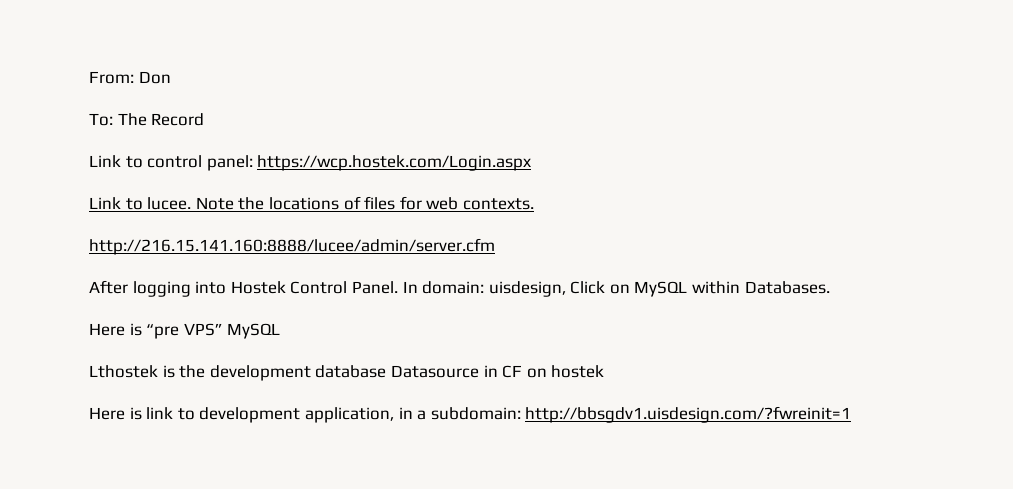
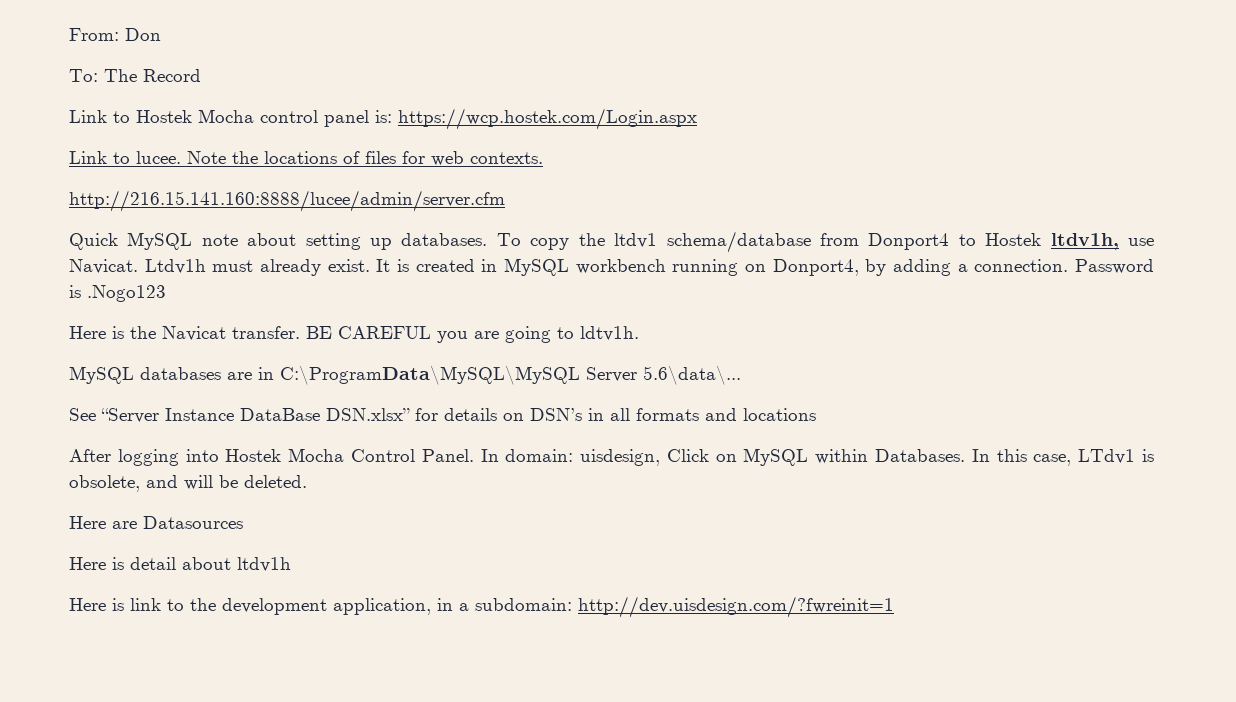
- Link to control panel: https://wcp.hostek.com/Login.aspx
+ Link to Hostek Mocha control panel is: https://wcp.hostek.com/Login.aspx
+ Quick MySQL note about setting up databases. To copy the ltdv1 schema/database from Donport4 to Hostek ltdv1h, use Navicat. Ltdv1h must already exist. It is created in MySQL workbench running on Donport4, by adding a connection. Password is .Nogo123
+ Here is the Navicat transfer. BE CAREFUL you are going to ldtv1h.
+ MySQL databases are in C:\ProgramData\MySQL\MySQL Server 5.6\data\...
+ See “Server Instance DataBase DSN.xlsx” for details on DSN’s in all formats and locations
- After logging into Hostek Control Panel.
+ After logging into Hostek Mocha Control Panel.
- In domain: uisdesign, Click on MySQL within Databases.
- Here is “pre VPS” MySQL
- Lthostek is the development database Datasource in CF on hostek
+ In domain: uisdesign, Click on MySQL within Databases. In this case, LTdv1 is obsolete, and will be deleted.
+ Here are Datasources
+ Here is detail about ltdv1h
- Here is link to development application, in a subdomain: http://bbsgdv1.uisdesign.com/?fwreinit=1
+ Here is link to the development application, in a subdomain: http://dev.uisdesign.com/?fwreinit=1

